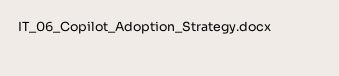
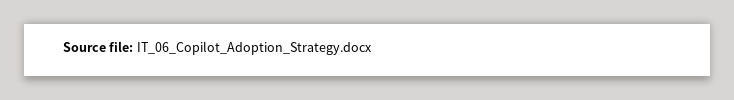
- IT_06_Copilot_Adoption_Strategy.docx
+ Source file: IT_06_Copilot_Adoption_Strategy.docx

